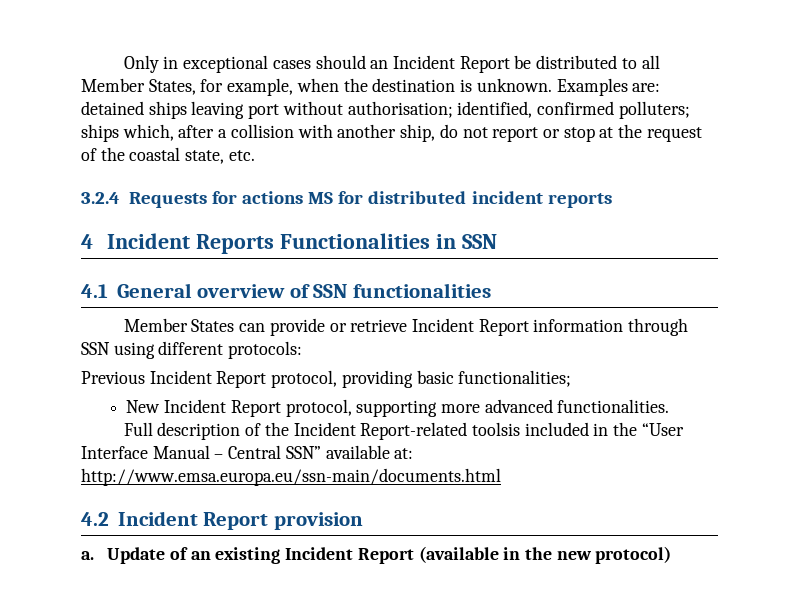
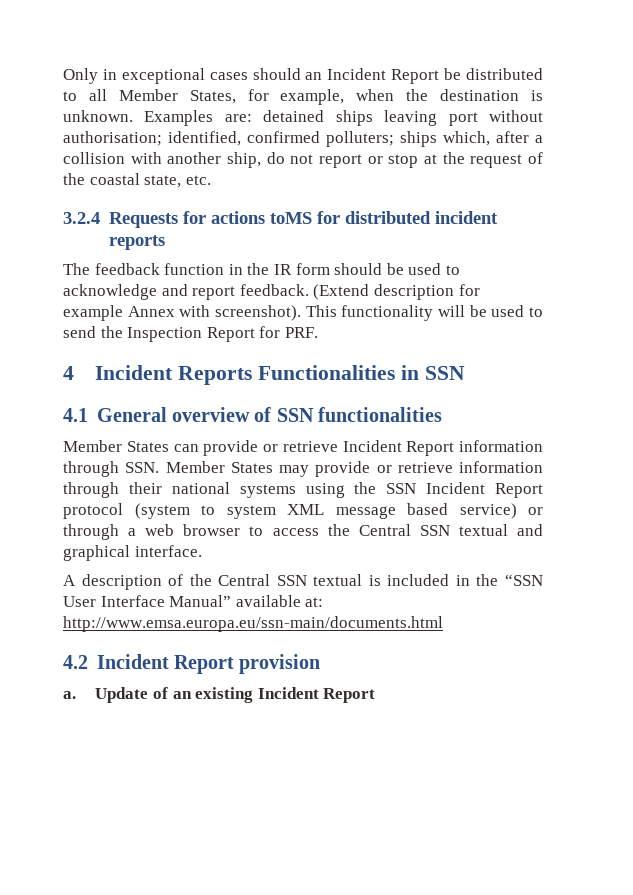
- 3.2.4 Requests for actions MS for distributed incident reports
+ 3.2.4 Requests for actions toMS for distributed incident reports
+ The feedback function in the IR form should be used to acknowledge and report feedback. (Extend description for example Annex with screenshot). This functionality will be used to send the Inspection Report for PRF.
- Member States can provide or retrieve Incident Report information through SSN using different protocols:
- Previous Incident Report protocol, providing basic functionalities;
- New Incident Report protocol, supporting more advanced functionalities.
- Full description of the Incident Report-related toolsis included in the “User Interface Manual – Central SSN” available at: http://www.emsa.europa.eu/ssn-main/documents.html
+ Member States can provide or retrieve Incident Report information through SSN. Member States may provide or retrieve information through their national systems using the SSN Incident Report protocol (system to system XML message based service) or through a web browser to access the Central SSN textual and graphical interface.
+ A description of the Central SSN textual is included in the “SSN User Interface Manual” available at: http://www.emsa.europa.eu/ssn-main/documents.html
- Update of an existing Incident Report (available in the new protocol)
+ Update of an existing Incident Report

